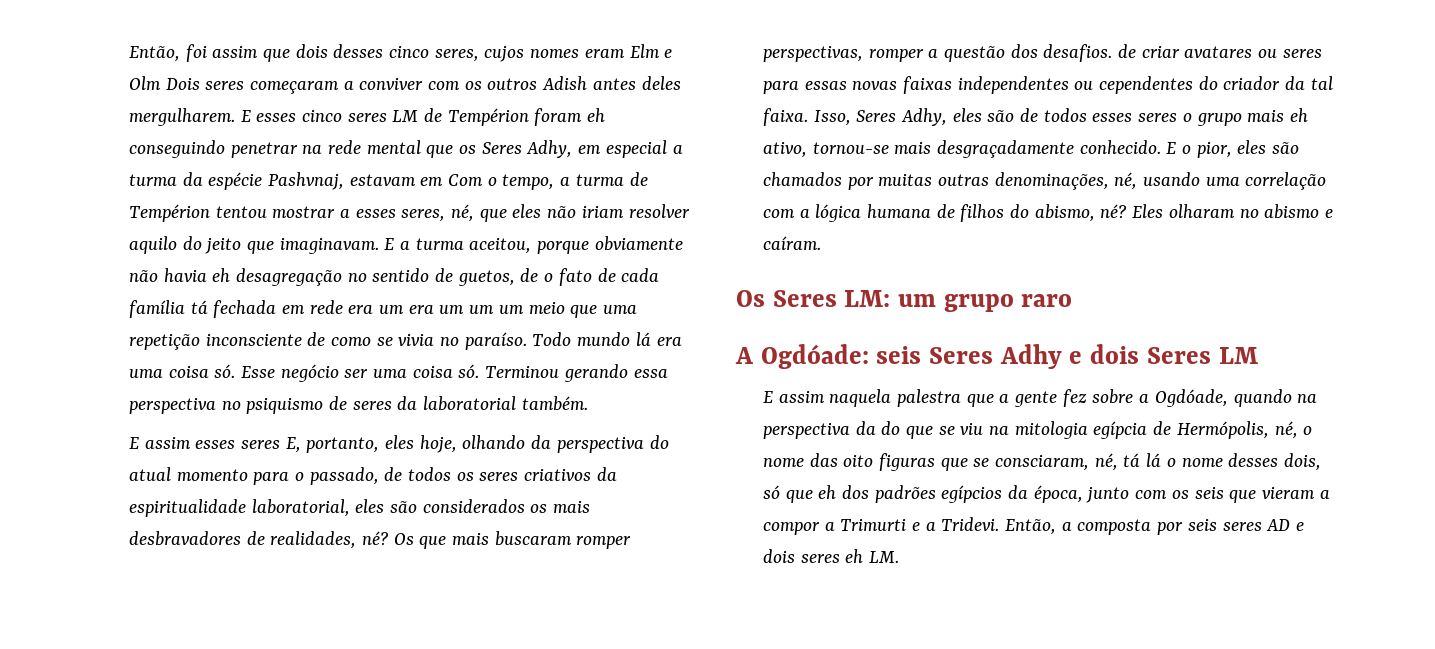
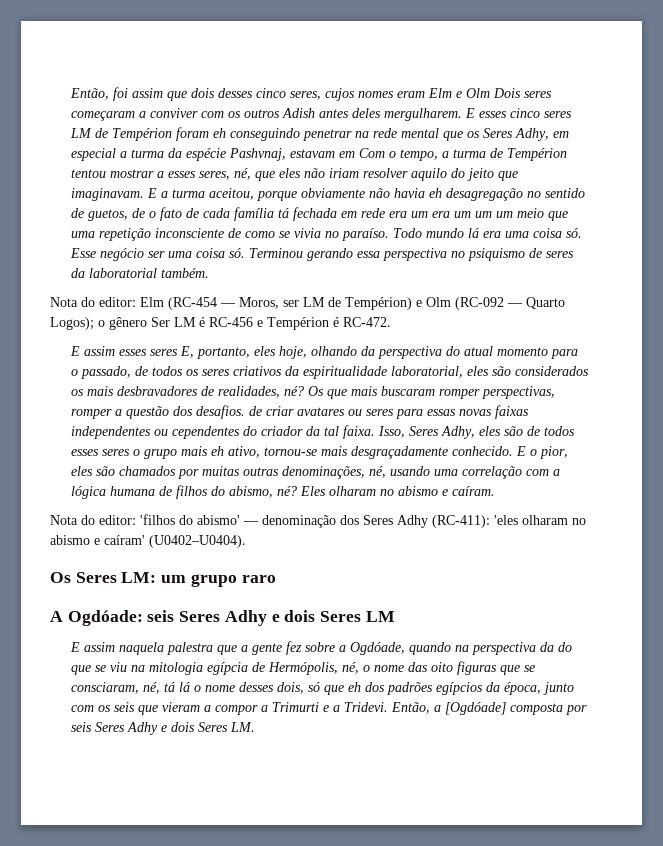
+ Nota do editor: Elm (RC-454 — Moros, ser LM de Tempérion) e Olm (RC-092 — Quarto Logos); o gênero Ser LM é RC-456 e Tempérion é RC-472.
+ Nota do editor: 'filhos do abismo' — denominação dos Seres Adhy (RC-411): 'eles olharam no abismo e caíram' (U0402–U0404).
- Então, a composta por seis seres AD e dois seres eh LM.
+ Então, a [Ogdóade] composta por seis Seres Adhy e dois Seres LM.

